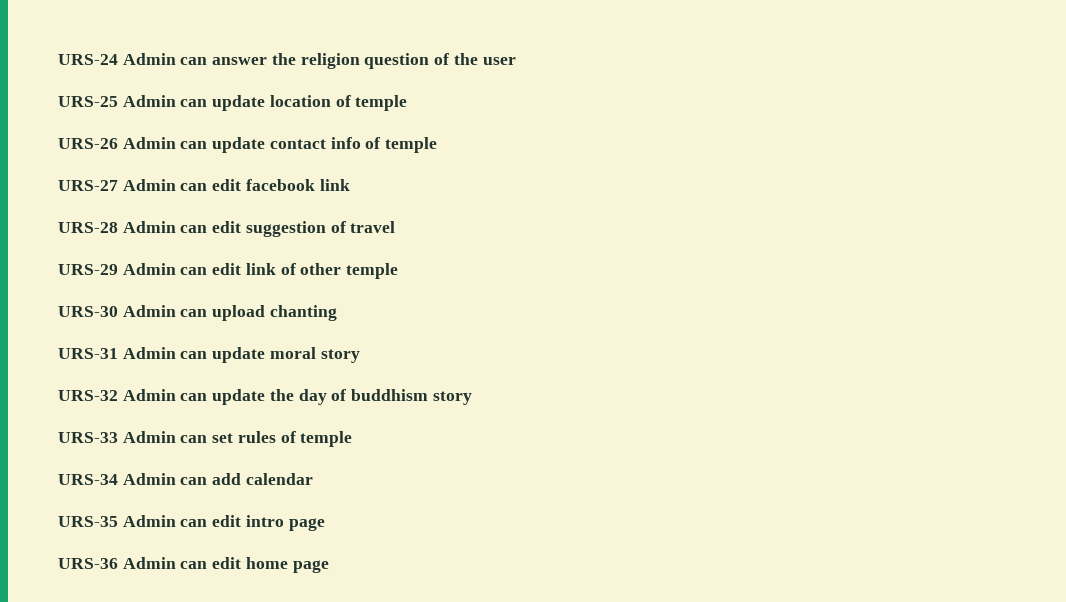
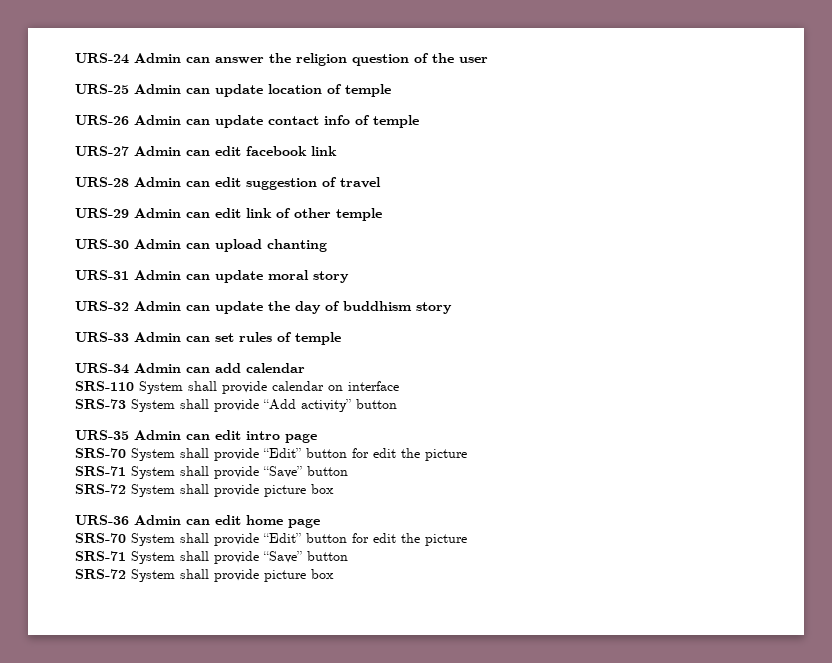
+ SRS-110 System shall provide calendar on interface
+ SRS-73 System shall provide “Add activity” button
  URS-35 Admin can edit intro page
+ SRS-70 System shall provide “Edit” button for edit the picture
+ SRS-71 System shall provide “Save” button
+ SRS-72 System shall provide picture box
  URS-36 Admin can edit home page
+ SRS-70 System shall provide “Edit” button for edit the picture
+ SRS-71 System shall provide “Save” button
+ SRS-72 System shall provide picture box

